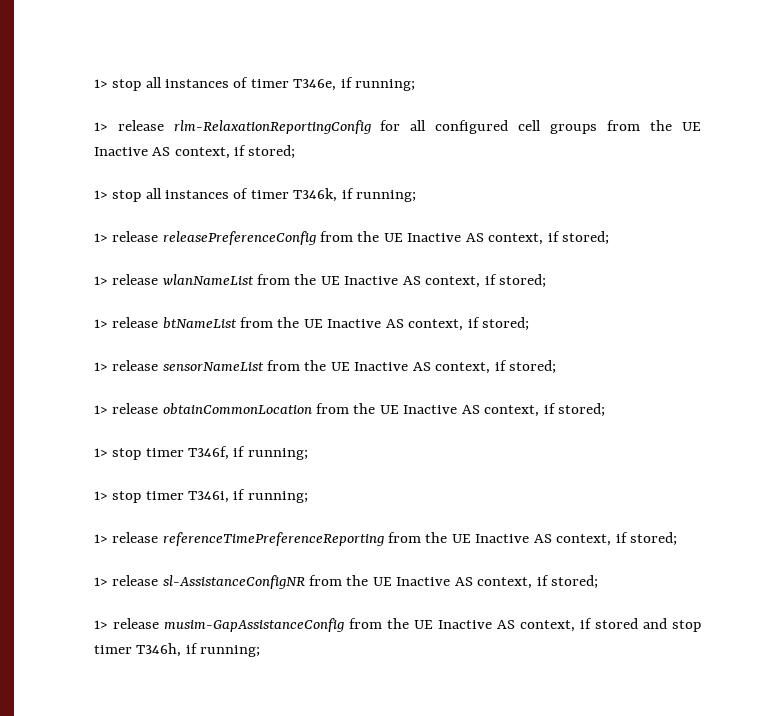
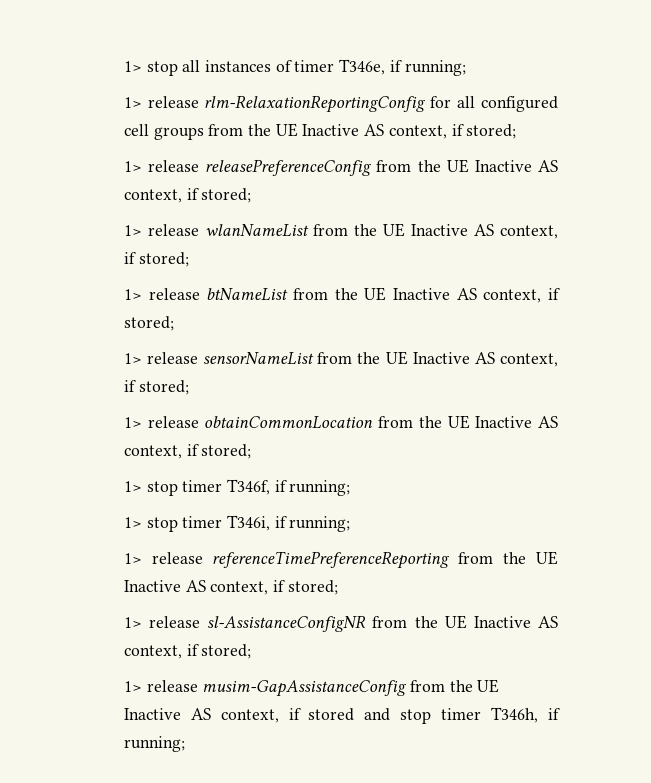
- 1> stop all instances of timer T346k, if running;

